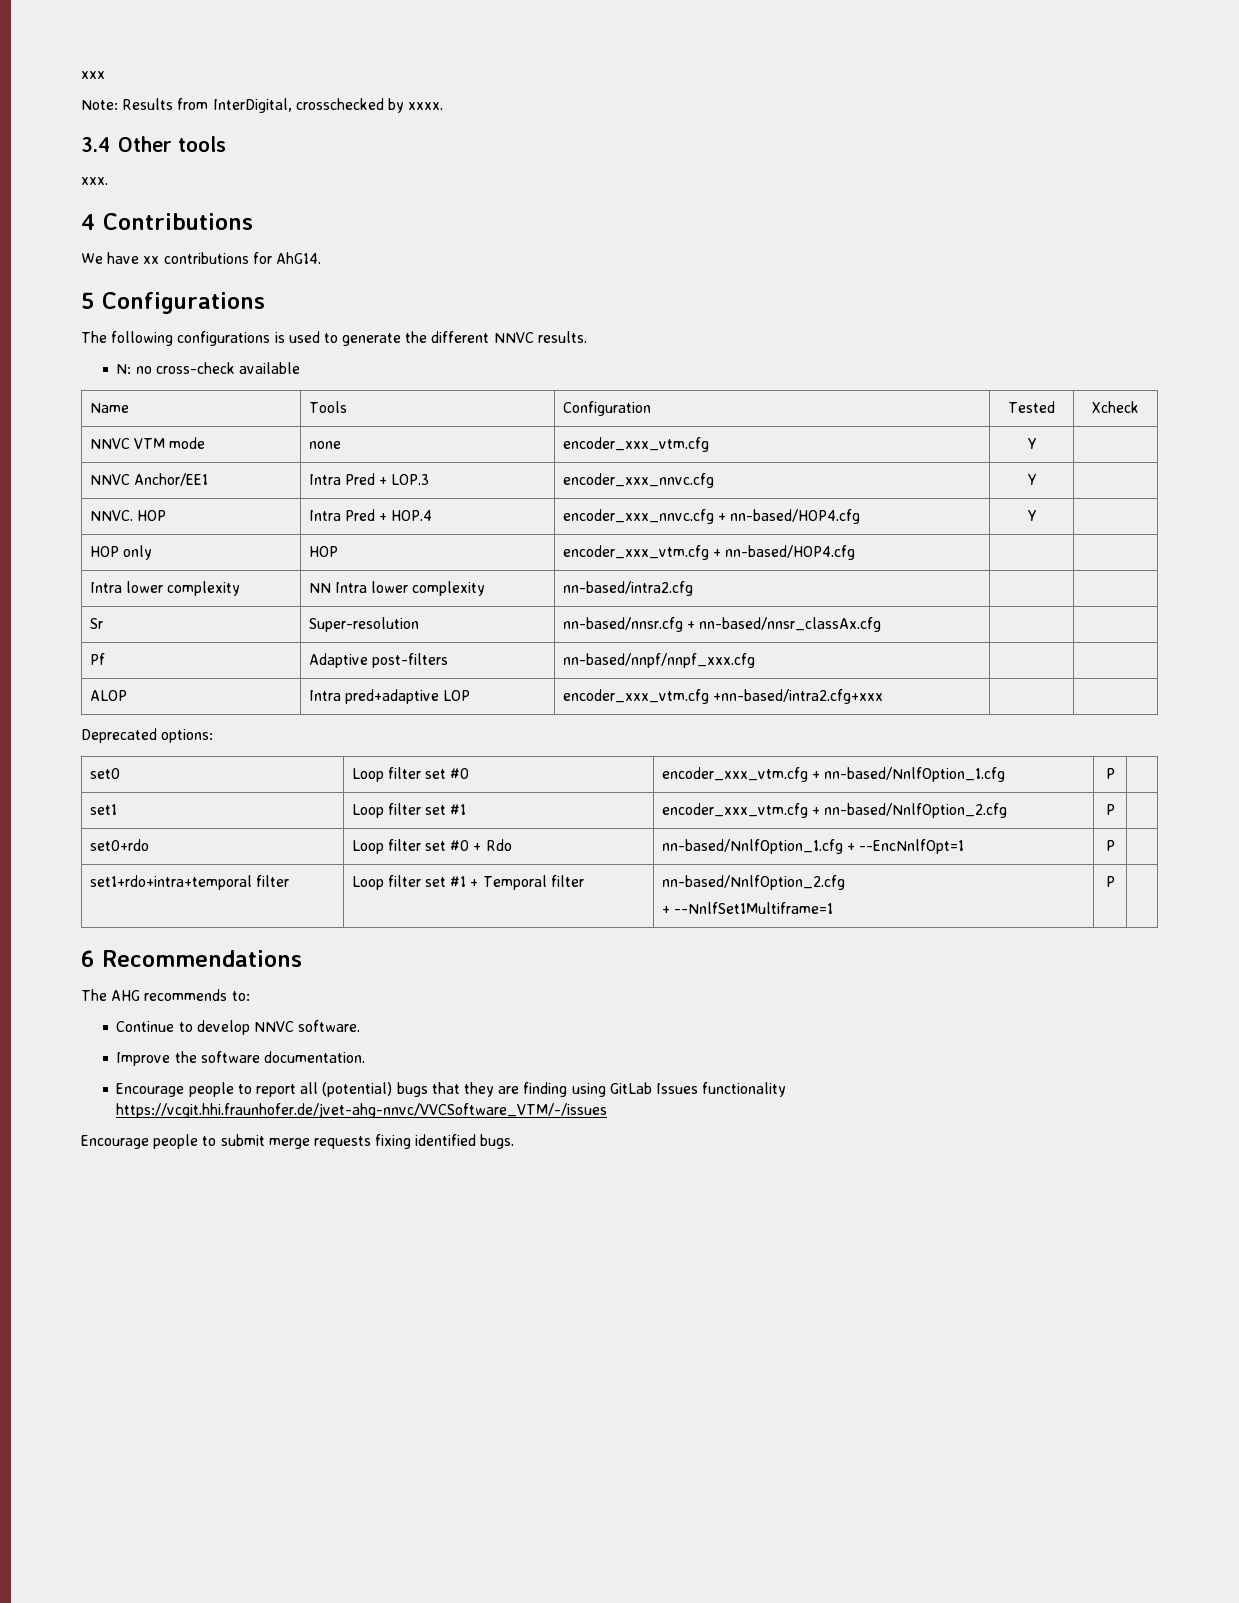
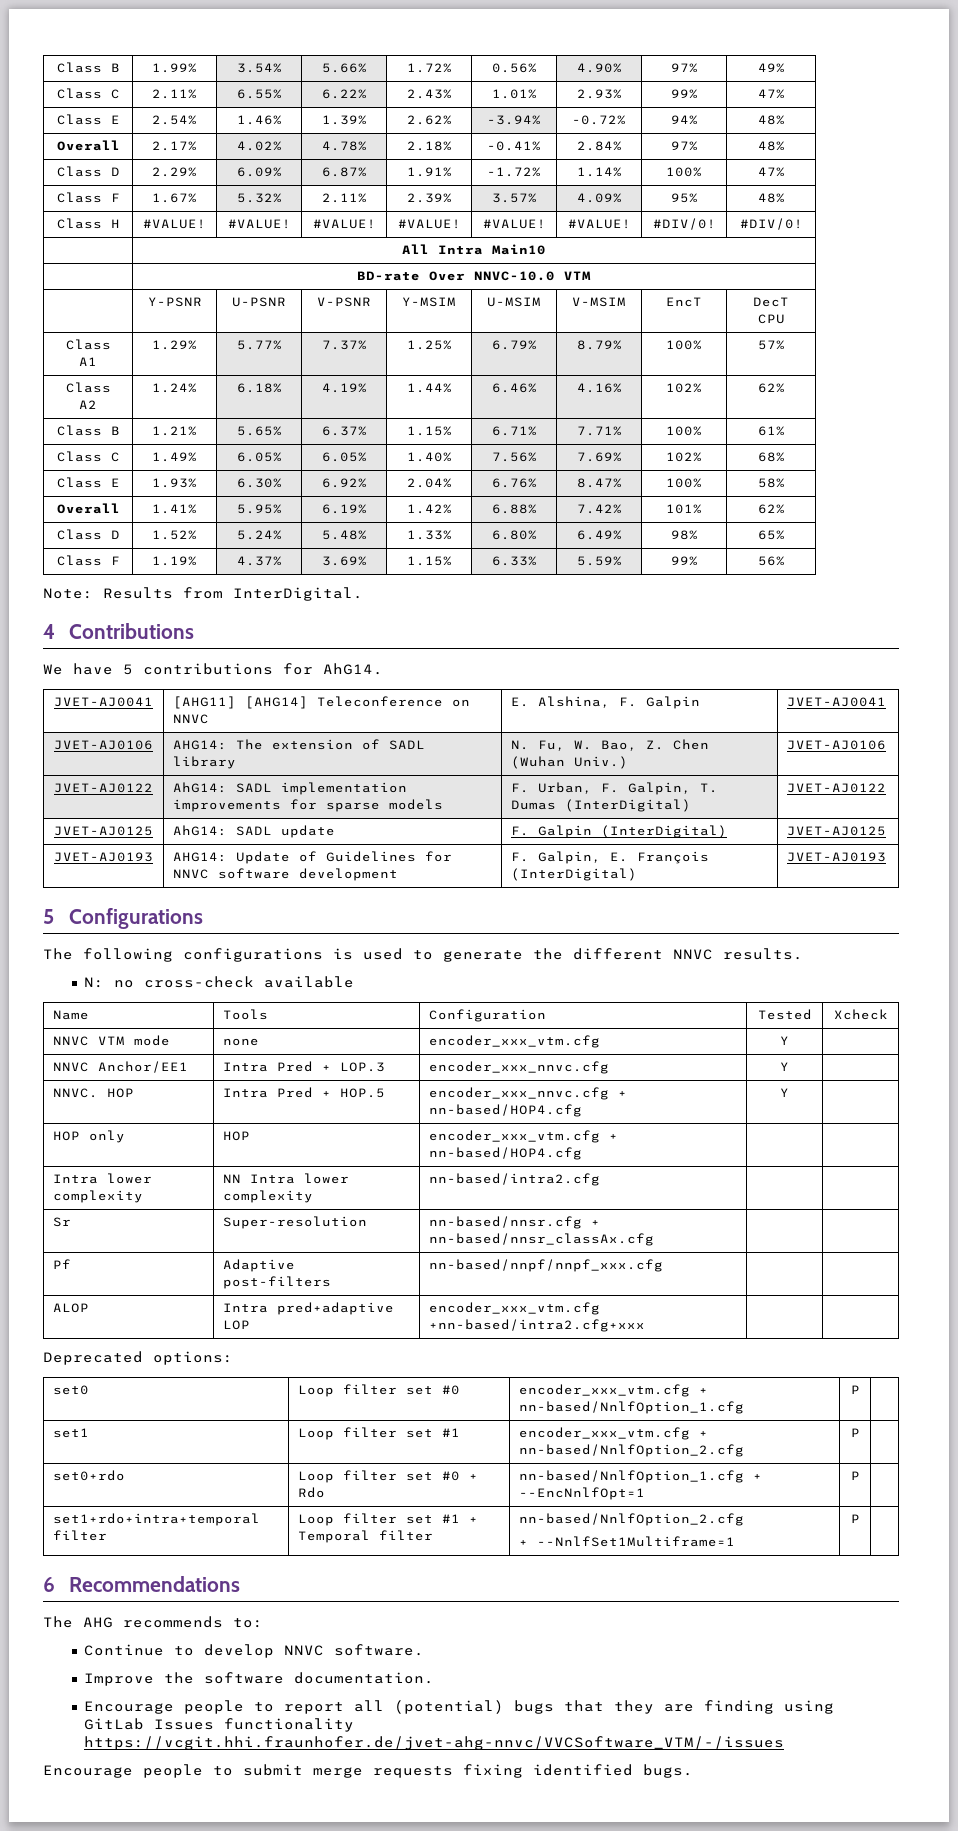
- xxx
- Note: Results from InterDigital, crosschecked by xxxx.
- 3.4 Other tools
- xxx.
+ Class B | 1.99% | 3.54% | 5.66% | 1.72% | 0.56% | 4.90% | 97% | 49%
+ Class C | 2.11% | 6.55% | 6.22% | 2.43% | 1.01% | 2.93% | 99% | 47%
+ Class E | 2.54% | 1.46% | 1.39% | 2.62% | -3.94% | -0.72% | 94% | 48%
+ Overall | 2.17% | 4.02% | 4.78% | 2.18% | -0.41% | 2.84% | 97% | 48%
+ Class D | 2.29% | 6.09% | 6.87% | 1.91% | -1.72% | 1.14% | 100% | 47%
+ Class F | 1.67% | 5.32% | 2.11% | 2.39% | 3.57% | 4.09% | 95% | 48%
+ Class H | #VALUE! | #VALUE! | #VALUE! | #VALUE! | #VALUE! | #VALUE! | #DIV/0! | #DIV/0!
+ | All Intra Main10
+ | BD-rate Over NNVC-10.0 VTM
+ | Y-PSNR | U-PSNR | V-PSNR | Y-MSIM | U-MSIM | V-MSIM | EncT | DecT CPU
+ Class A1 | 1.29% | 5.77% | 7.37% | 1.25% | 6.79% | 8.79% | 100% | 57%
+ Class A2 | 1.24% | 6.18% | 4.19% | 1.44% | 6.46% | 4.16% | 102% | 62%
+ Class B | 1.21% | 5.65% | 6.37% | 1.15% | 6.71% | 7.71% | 100% | 61%
+ Class C | 1.49% | 6.05% | 6.05% | 1.40% | 7.56% | 7.69% | 102% | 68%
+ Class E | 1.93% | 6.30% | 6.92% | 2.04% | 6.76% | 8.47% | 100% | 58%
+ Overall | 1.41% | 5.95% | 6.19% | 1.42% | 6.88% | 7.42% | 101% | 62%
+ Class D | 1.52% | 5.24% | 5.48% | 1.33% | 6.80% | 6.49% | 98% | 65%
+ Class F | 1.19% | 4.37% | 3.69% | 1.15% | 6.33% | 5.59% | 99% | 56%
+ Note: Results from InterDigital.
- We have xx contributions for AhG14.
+ We have 5 contributions for AhG14.
+ JVET-AJ0041 | [AHG11] [AHG14] Teleconference on NNVC | E. Alshina, F. Galpin | JVET-AJ0041
+ JVET-AJ0106 | AHG14: The extension of SADL library | N. Fu, W. Bao, Z. Chen (Wuhan Univ.) | JVET-AJ0106
+ JVET-AJ0122 | AhG14: SADL implementation improvements for sparse models | F. Urban, F. Galpin, T. Dumas (InterDigital) | JVET-AJ0122
+ JVET-AJ0125 | AhG14: SADL update | F. Galpin (InterDigital) | JVET-AJ0125
+ JVET-AJ0193 | AHG14: Update of Guidelines for NNVC software development | F. Galpin, E. François (InterDigital) | JVET-AJ0193
- NNVC. HOP | Intra Pred + HOP.4 | encoder_xxx_nnvc.cfg + nn-based/HOP4.cfg | Y |
+ NNVC. HOP | Intra Pred + HOP.5 | encoder_xxx_nnvc.cfg + nn-based/HOP4.cfg | Y |

